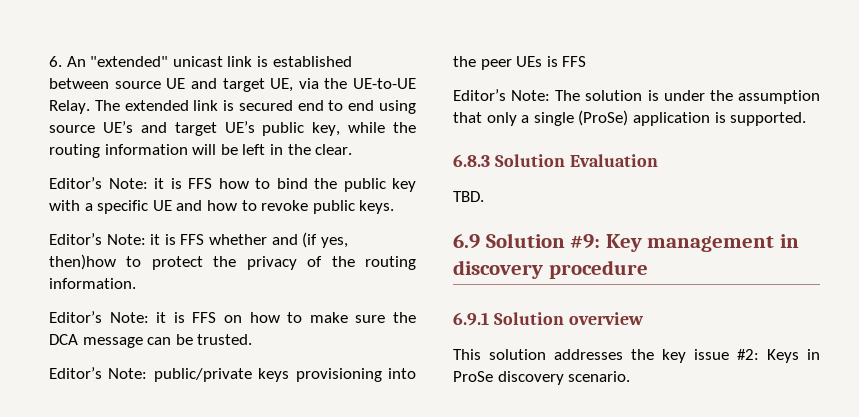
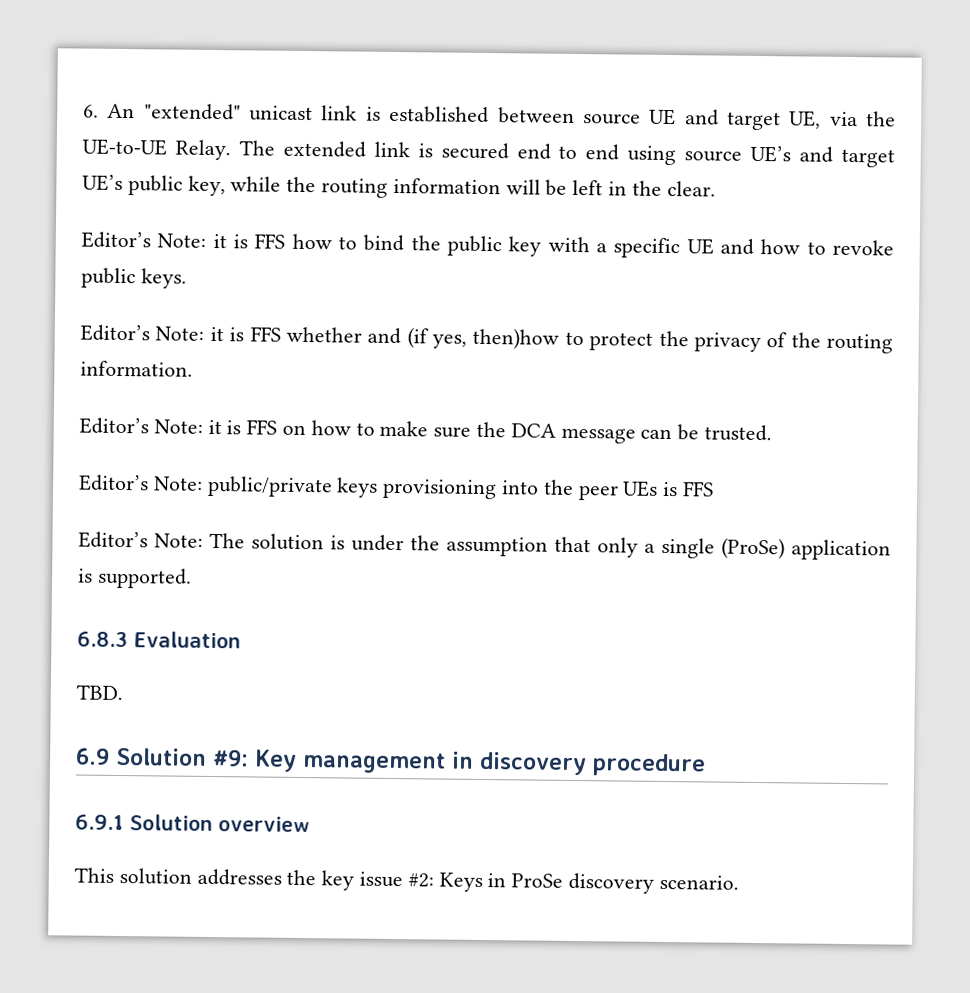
- 6.8.3 Solution Evaluation
+ 6.8.3 Evaluation

